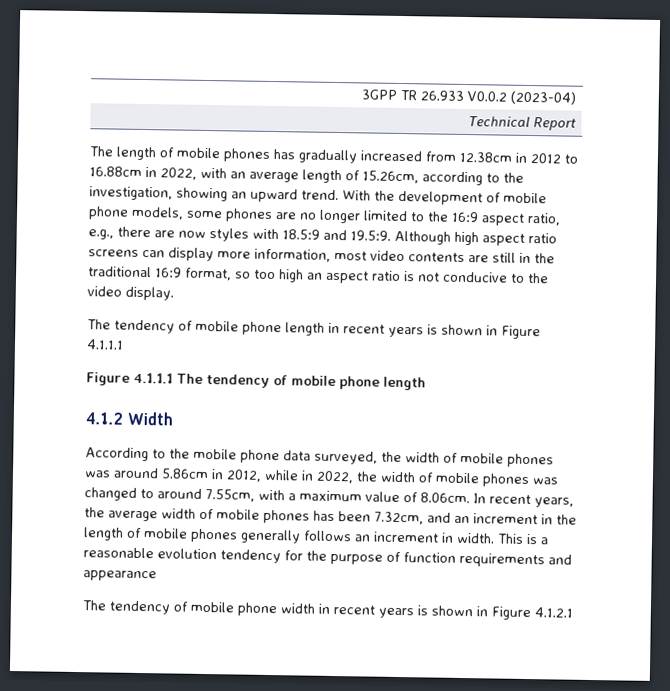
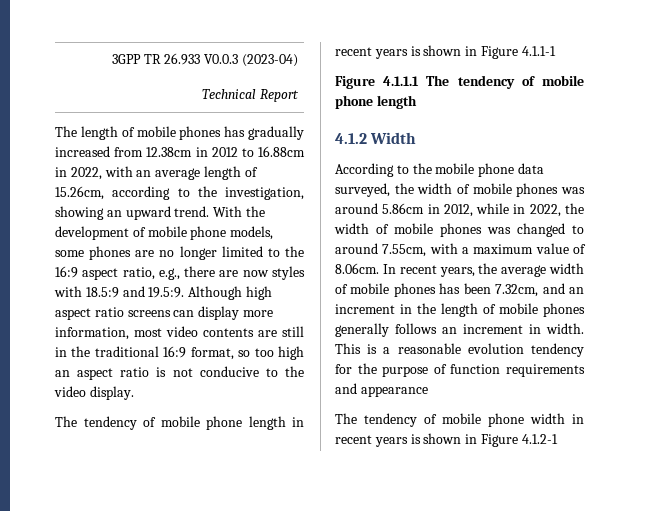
- 3GPP TR 26.933 V0.0.2 (2023-04)
+ 3GPP TR 26.933 V0.0.3 (2023-04)
- The tendency of mobile phone length in recent years is shown in Figure 4.1.1.1
+ The tendency of mobile phone length in recent years is shown in Figure 4.1.1-1
- The tendency of mobile phone width in recent years is shown in Figure 4.1.2.1
+ The tendency of mobile phone width in recent years is shown in Figure 4.1.2-1

